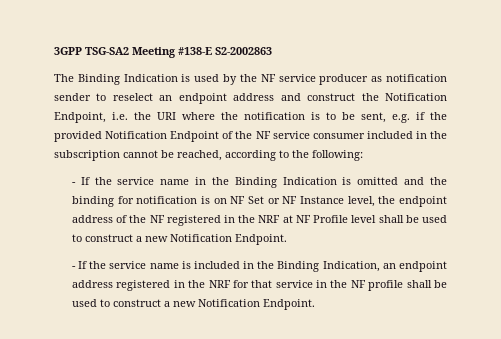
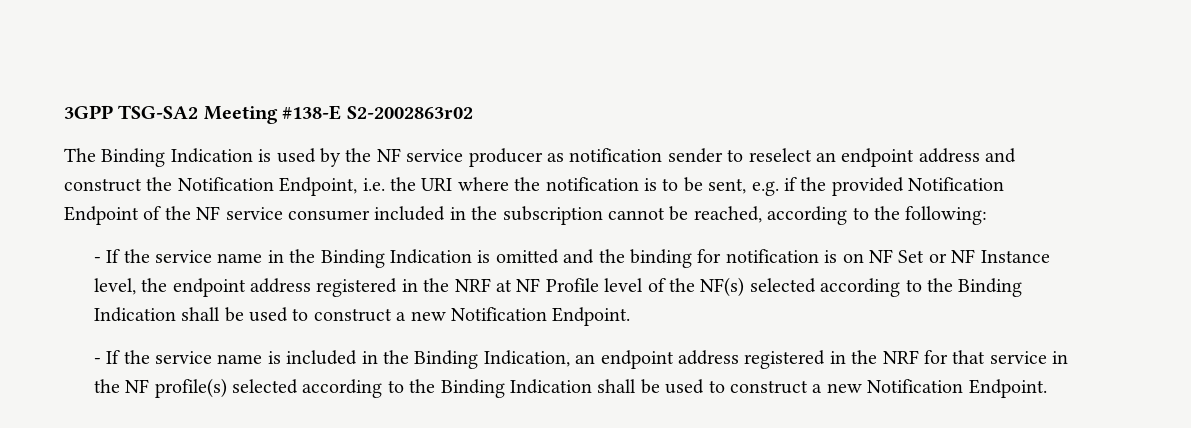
- 3GPP TSG-SA2 Meeting #138-E S2-2002863
+ 3GPP TSG-SA2 Meeting #138-E S2-2002863r02
- - If the service name in the Binding Indication is omitted and the binding for notification is on NF Set or NF Instance level, the endpoint address of the NF registered in the NRF at NF Profile level shall be used to construct a new Notification Endpoint.
+ - If the service name in the Binding Indication is omitted and the binding for notification is on NF Set or NF Instance level, the endpoint address registered in the NRF at NF Profile level of the NF(s) selected according to the Binding Indication shall be used to construct a new Notification Endpoint.
- - If the service name is included in the Binding Indication, an endpoint address registered in the NRF for that service in the NF profile shall be used to construct a new Notification Endpoint.
+ - If the service name is included in the Binding Indication, an endpoint address registered in the NRF for that service in the NF profile(s) selected according to the Binding Indication shall be used to construct a new Notification Endpoint.

